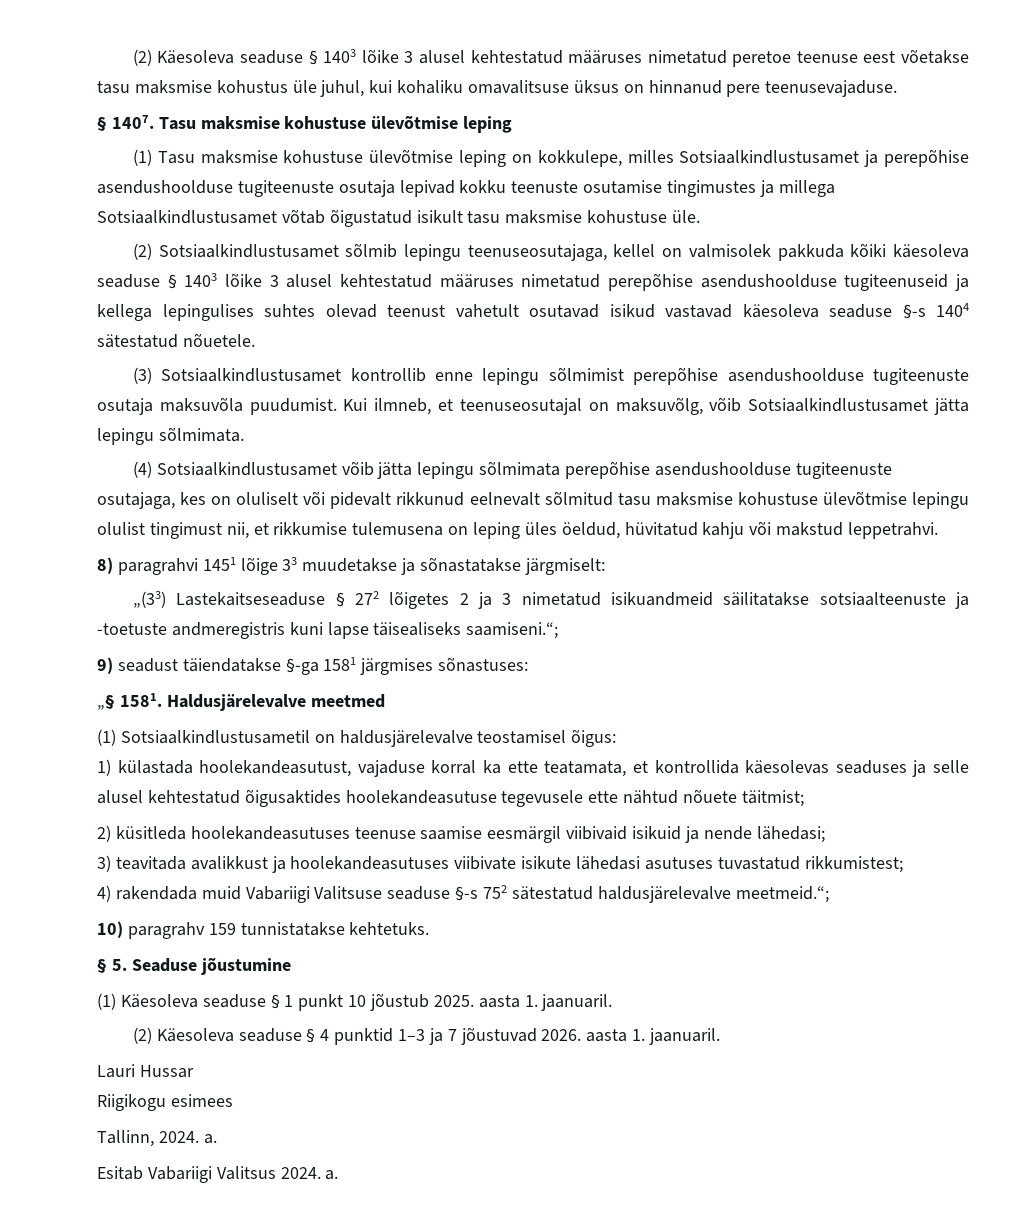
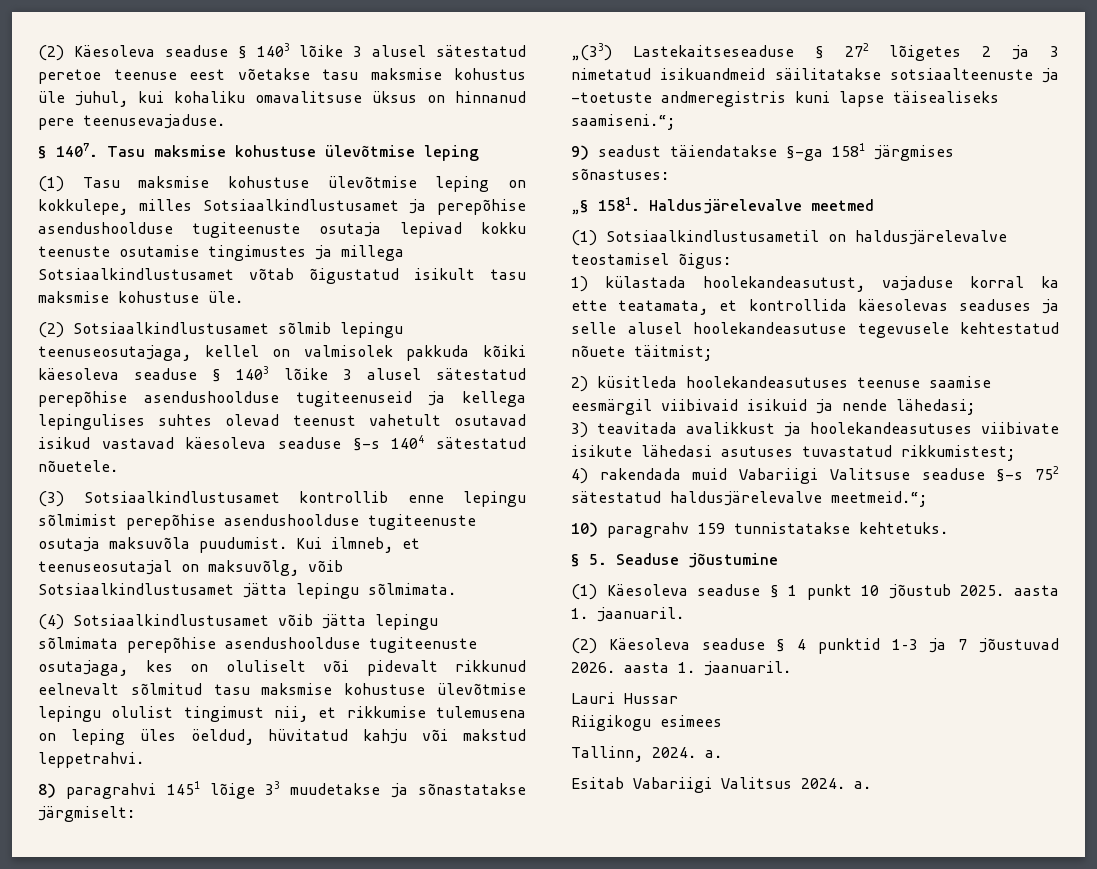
- (2) Käesoleva seaduse § 1403 lõike 3 alusel kehtestatud määruses nimetatud peretoe teenuse eest võetakse tasu maksmise kohustus üle juhul, kui kohaliku omavalitsuse üksus on hinnanud pere teenusevajaduse.
+ (2) Käesoleva seaduse § 1403 lõike 3 alusel sätestatud peretoe teenuse eest võetakse tasu maksmise kohustus üle juhul, kui kohaliku omavalitsuse üksus on hinnanud pere teenusevajaduse.
- (2) Sotsiaalkindlustusamet sõlmib lepingu teenuseosutajaga, kellel on valmisolek pakkuda kõiki käesoleva seaduse § 1403 lõike 3 alusel kehtestatud määruses nimetatud perepõhise asendushoolduse tugiteenuseid ja kellega lepingulises suhtes olevad teenust vahetult osutavad isikud vastavad käesoleva seaduse §-s 1404 sätestatud nõuetele.
+ (2) Sotsiaalkindlustusamet sõlmib lepingu teenuseosutajaga, kellel on valmisolek pakkuda kõiki käesoleva seaduse § 1403 lõike 3 alusel sätestatud perepõhise asendushoolduse tugiteenuseid ja kellega lepingulises suhtes olevad teenust vahetult osutavad isikud vastavad käesoleva seaduse §-s 1404 sätestatud nõuetele.
- 1) külastada hoolekandeasutust, vajaduse korral ka ette teatamata, et kontrollida käesolevas seaduses ja selle alusel kehtestatud õigusaktides hoolekandeasutuse tegevusele ette nähtud nõuete täitmist;
+ 1) külastada hoolekandeasutust, vajaduse korral ka ette teatamata, et kontrollida käesolevas seaduses ja selle alusel hoolekandeasutuse tegevusele kehtestatud nõuete täitmist;

